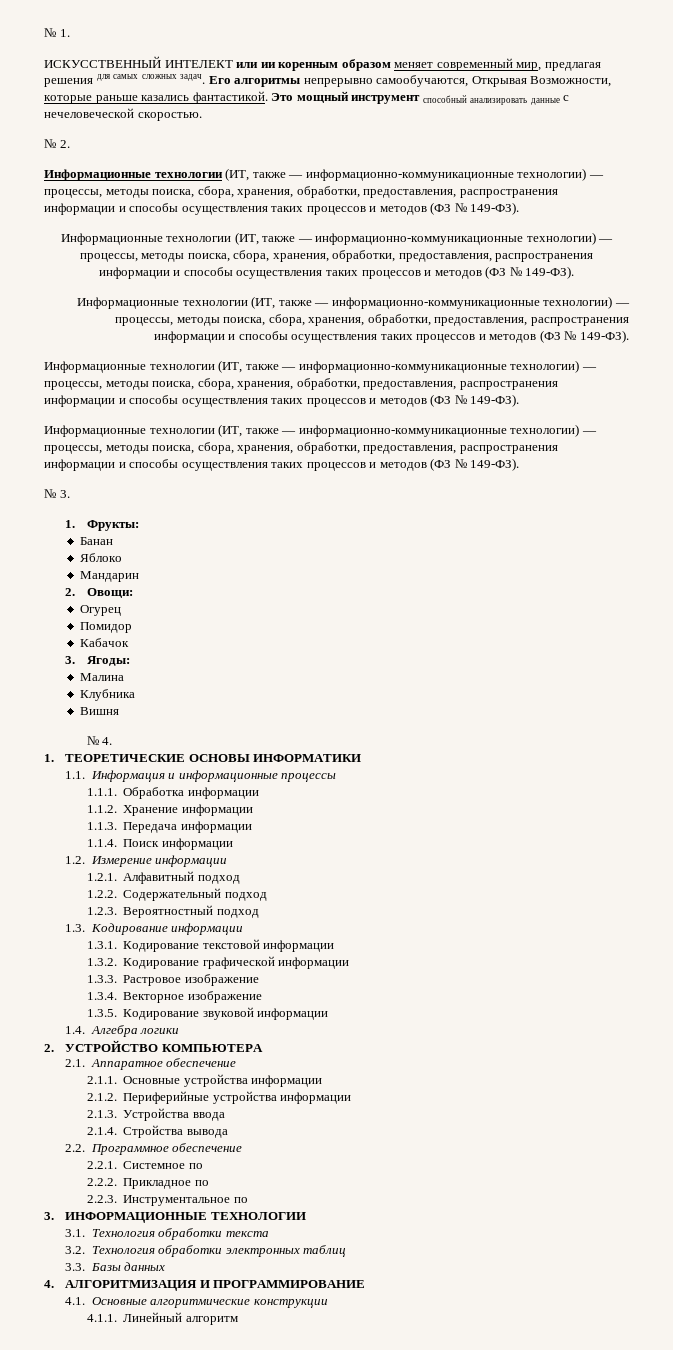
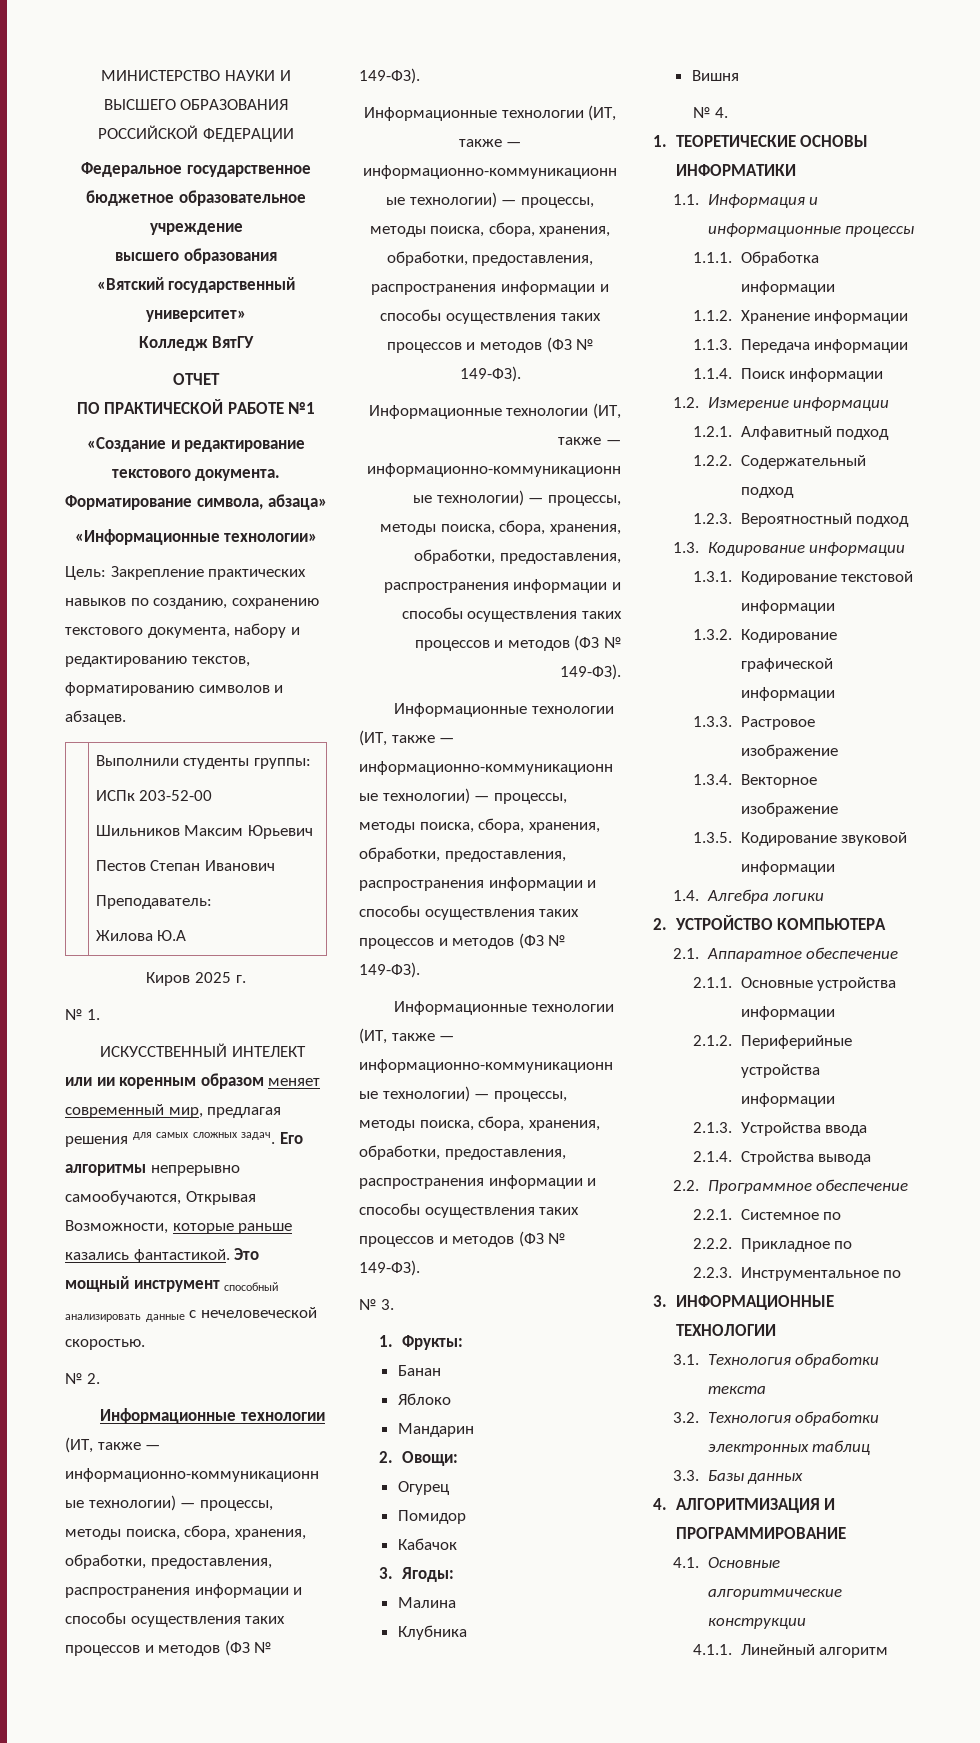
+ МИНИСТЕРСТВО НАУКИ И ВЫСШЕГО ОБРАЗОВАНИЯ РОССИЙСКОЙ ФЕДЕРАЦИИ
+ Федеральное государственное бюджетное образовательное учреждение
+ высшего образования
+ «Вятский государственный университет»
+ Колледж ВятГУ
+ ОТЧЕТ
+ ПО ПРАКТИЧЕСКОЙ РАБОТЕ №1
+ «Создание и редактирование текстового документа. Форматирование символа, абзаца»
+ «Информационные технологии»
+ Цель: Закрепление практических навыков по созданию, сохранению текстового документа, набору и редактированию текстов, форматированию символов и абзацев.
+ | Выполнили студенты группы:
+ ИСПк 203-52-00
+ Шильников Максим Юрьевич
+ Пестов Степан Иванович
+ Преподаватель:
+ Жилова Ю.А
+ Киров 2025 г.

